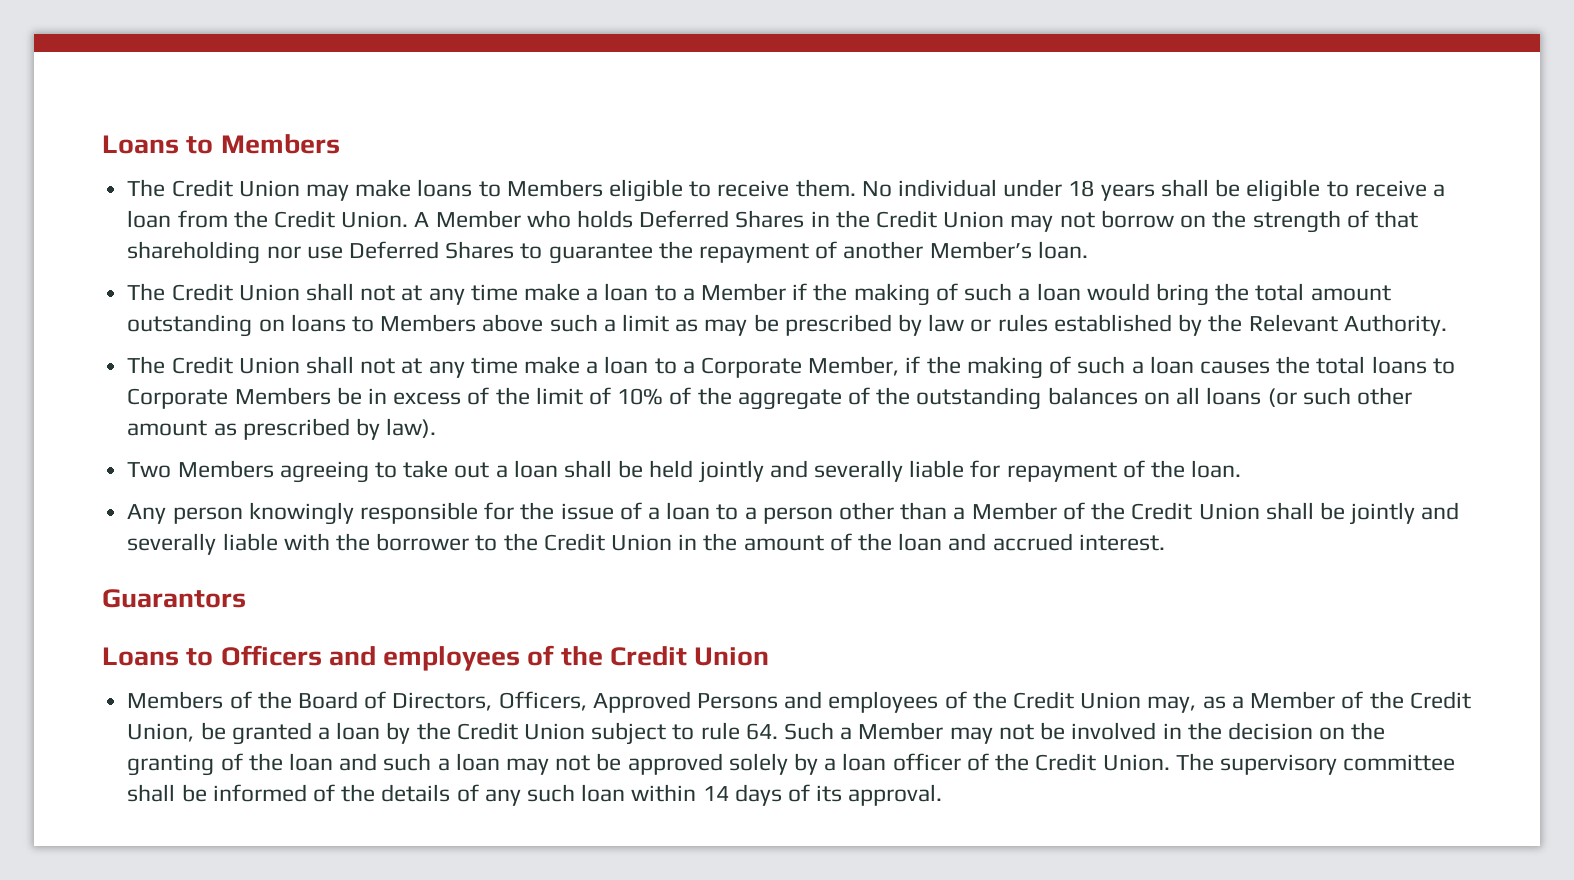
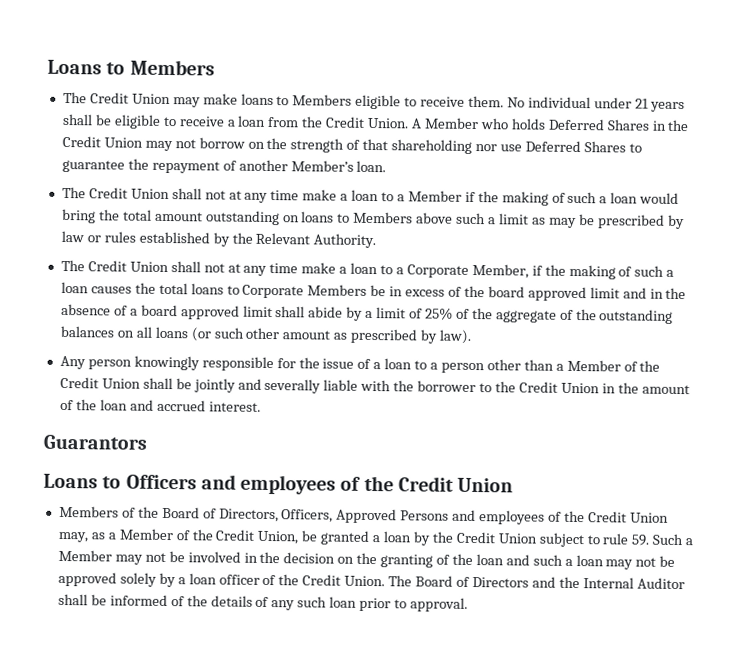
- No individual under 18 years shall be eligible to receive a loan from the Credit Union.
+ No individual under 21 years shall be eligible to receive a loan from the Credit Union.
- The Credit Union shall not at any time make a loan to a Corporate Member, if the making of such a loan causes the total loans to Corporate Members be in excess of the limit of 10% of the aggregate of the outstanding balances on all loans (or such other amount as prescribed by law).
+ The Credit Union shall not at any time make a loan to a Corporate Member, if the making of such a loan causes the total loans to Corporate Members be in excess of the board approved limit and in the absence of a board approved limit shall abide by a limit of 25% of the aggregate of the outstanding balances on all loans (or such other amount as prescribed by law).
- Two Members agreeing to take out a loan shall be held jointly and severally liable for repayment of the loan.
- Members of the Board of Directors, Officers, Approved Persons and employees of the Credit Union may, as a Member of the Credit Union, be granted a loan by the Credit Union subject to rule 64. Such a Member may not be involved in the decision on the granting of the loan and such a loan may not be approved solely by a loan officer of the Credit Union.
+ Members of the Board of Directors, Officers, Approved Persons and employees of the Credit Union may, as a Member of the Credit Union, be granted a loan by the Credit Union subject to rule 59. Such a Member may not be involved in the decision on the granting of the loan and such a loan may not be approved solely by a loan officer of the Credit Union.
- The supervisory committee shall be informed of the details of any such loan within 14 days of its approval.
+ The Board of Directors and the Internal Auditor shall be informed of the details of any such loan prior to approval.

